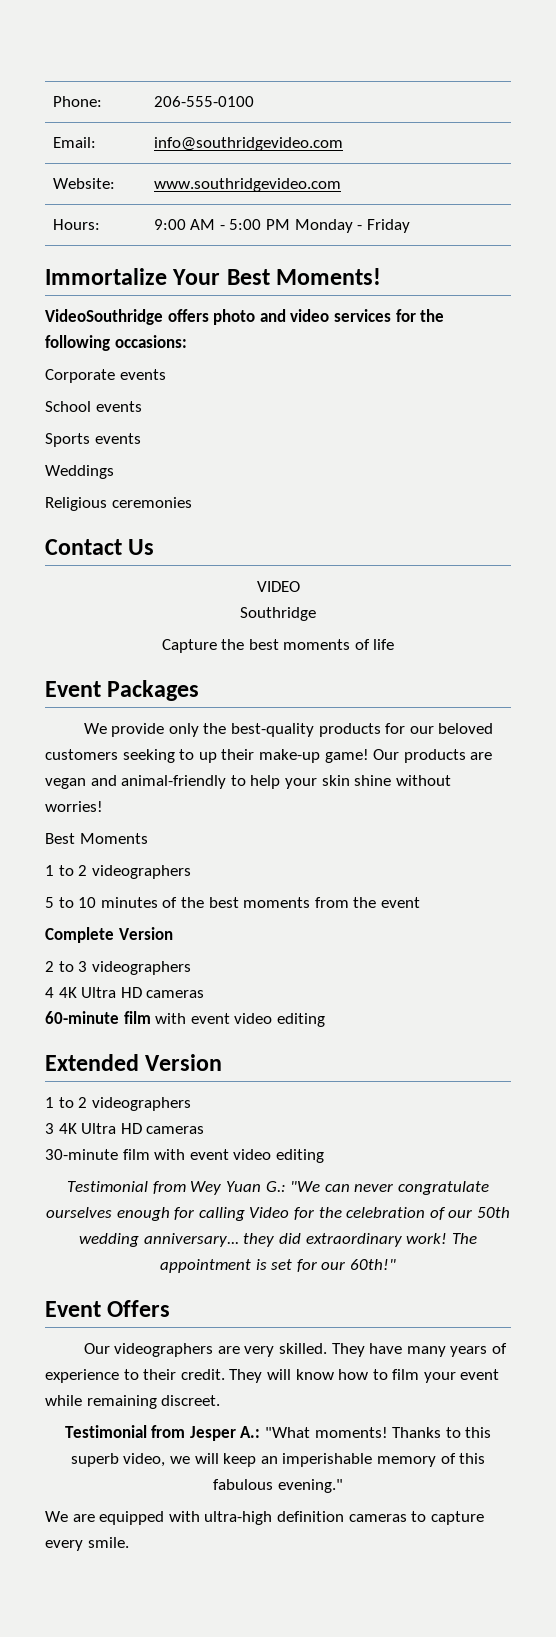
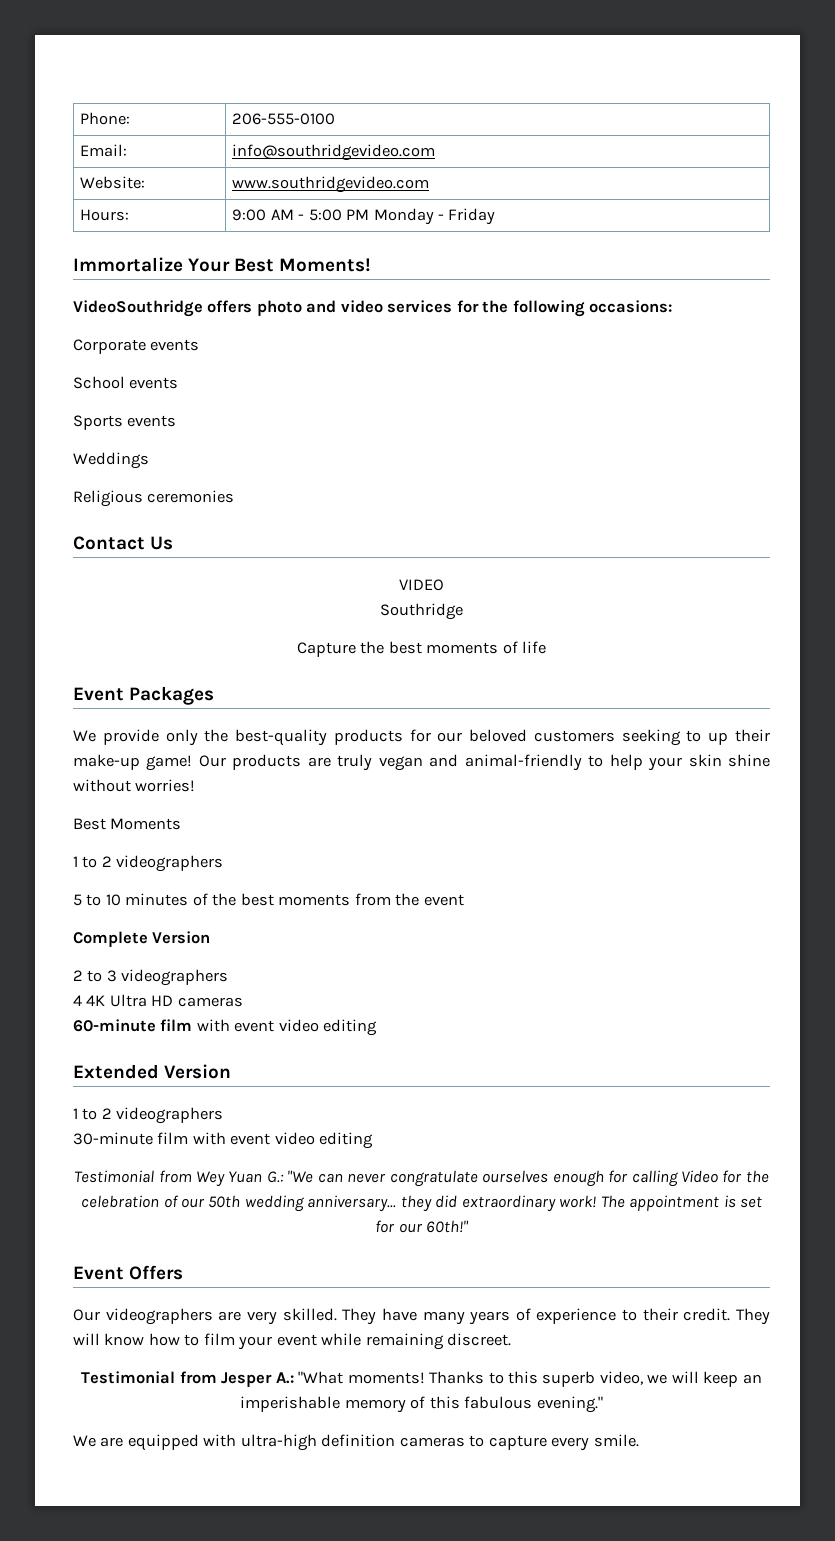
- Our products are vegan and animal-friendly to help your skin shine without worries!
+ Our products are truly vegan and animal-friendly to help your skin shine without worries!
- 3 4K Ultra HD cameras

